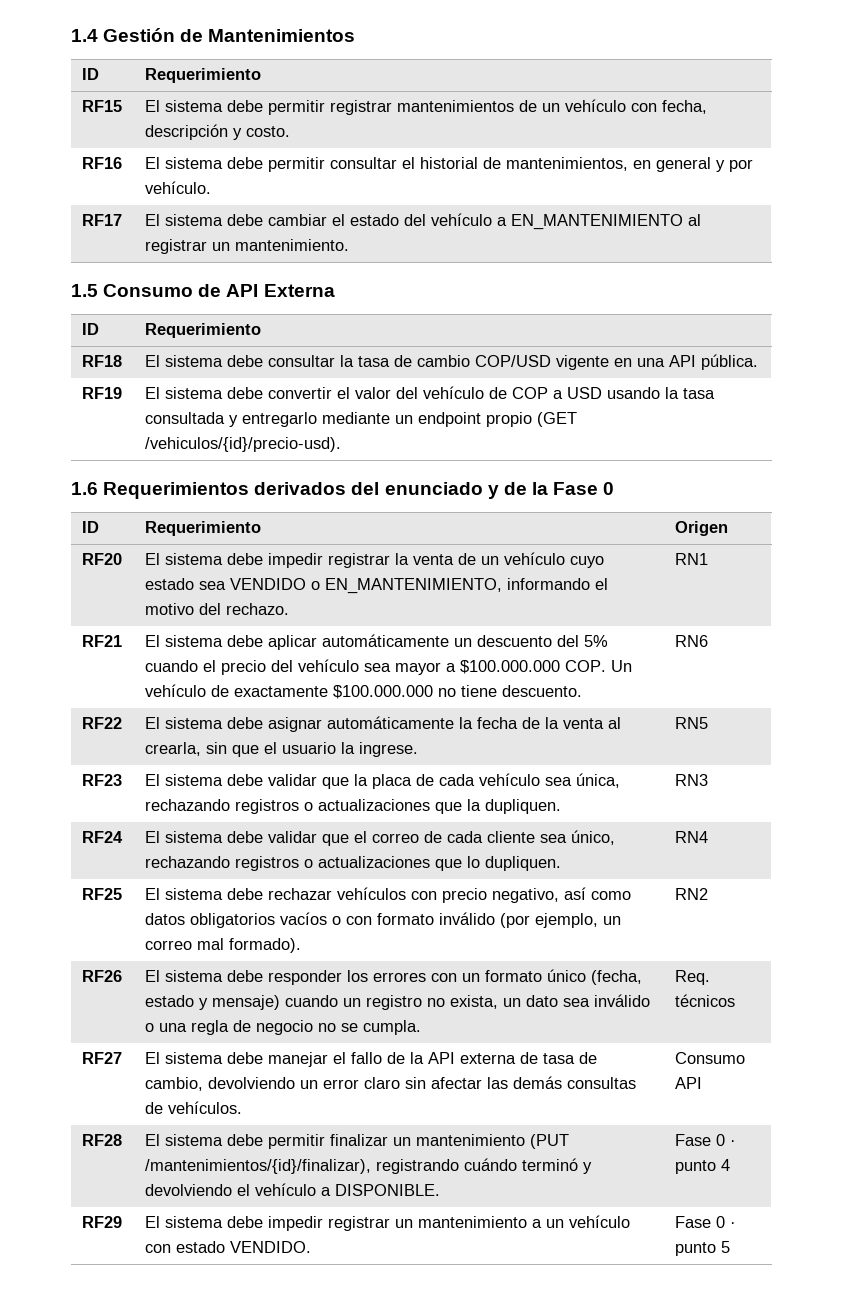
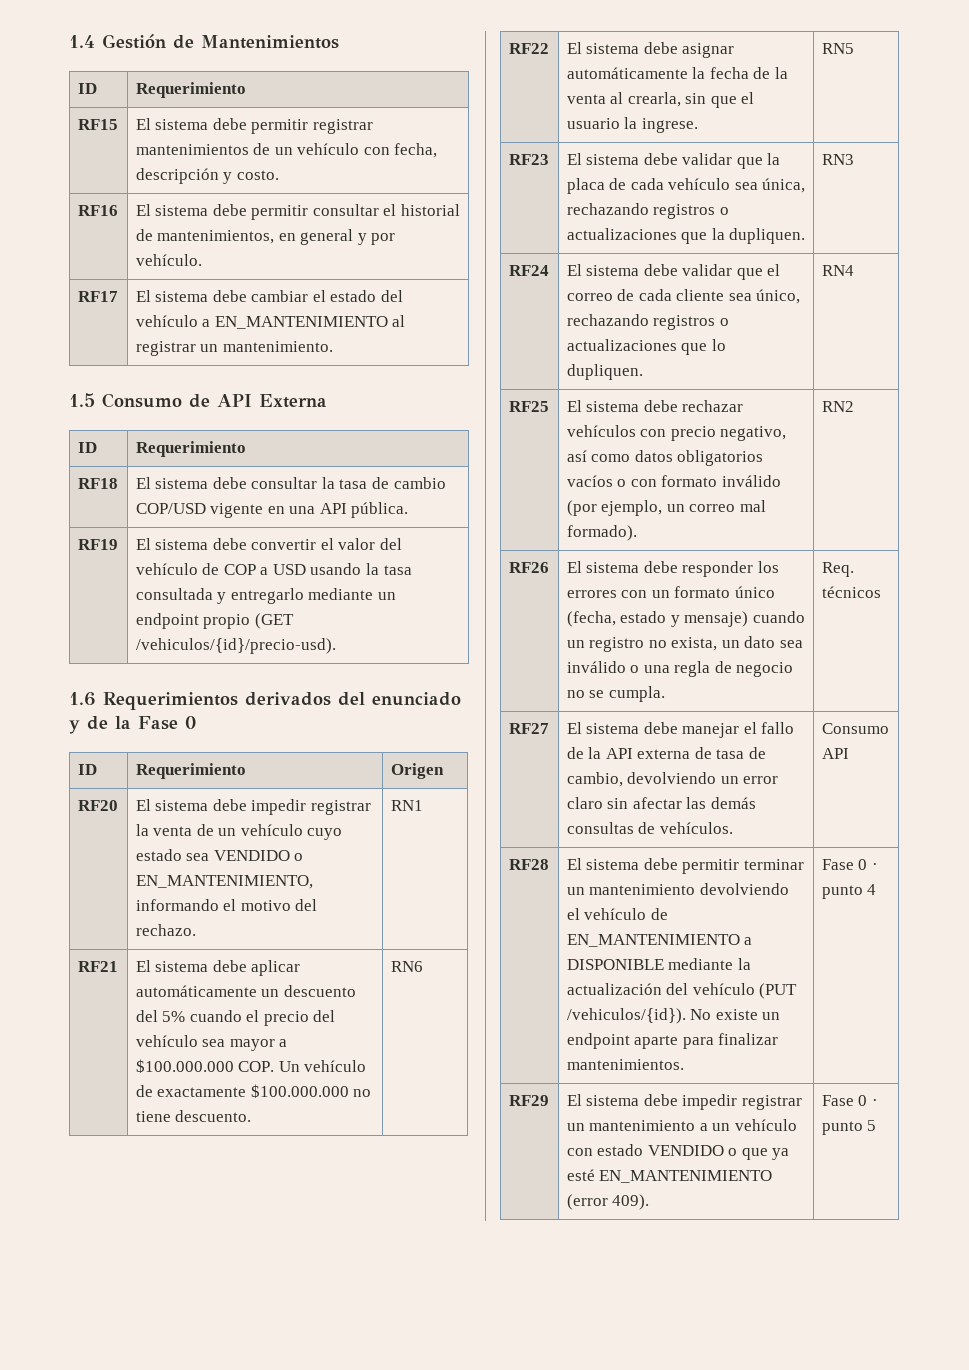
- RF28 | El sistema debe permitir finalizar un mantenimiento (PUT /mantenimientos/{id}/finalizar), registrando cuándo terminó y devolviendo el vehículo a DISPONIBLE. | Fase 0 · punto 4
+ RF28 | El sistema debe permitir terminar un mantenimiento devolviendo el vehículo de EN_MANTENIMIENTO a DISPONIBLE mediante la actualización del vehículo (PUT /vehiculos/{id}). No existe un endpoint aparte para finalizar mantenimientos. | Fase 0 · punto 4
- RF29 | El sistema debe impedir registrar un mantenimiento a un vehículo con estado VENDIDO. | Fase 0 · punto 5
+ RF29 | El sistema debe impedir registrar un mantenimiento a un vehículo con estado VENDIDO o que ya esté EN_MANTENIMIENTO (error 409). | Fase 0 · punto 5

